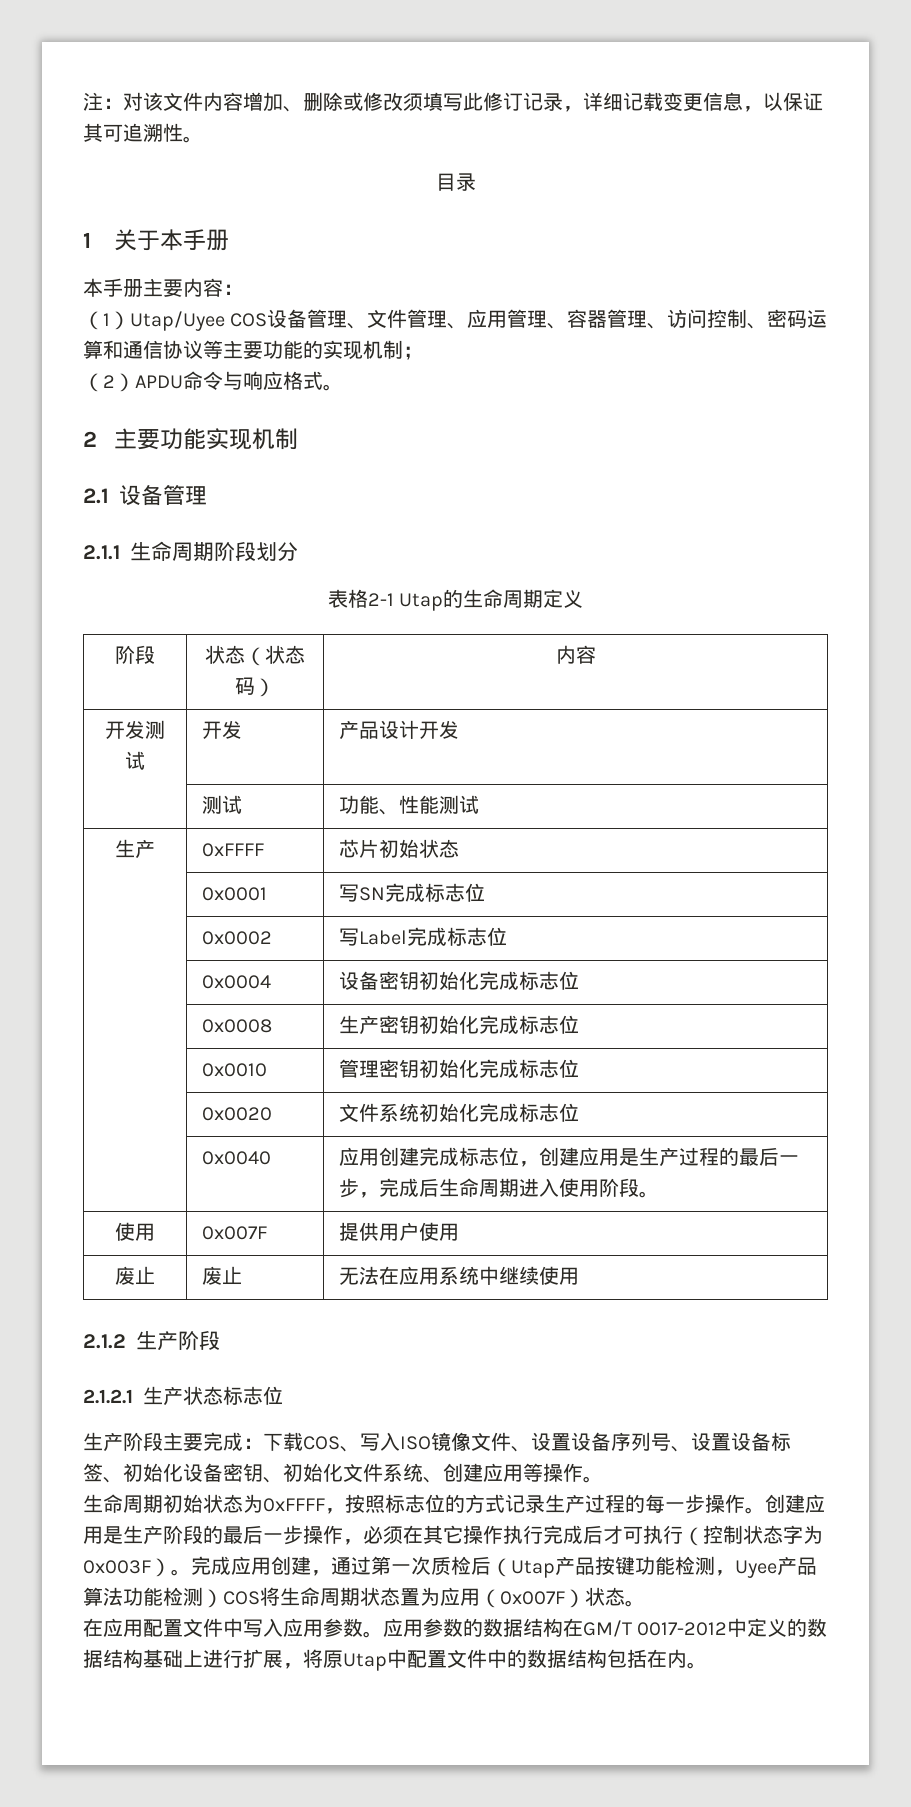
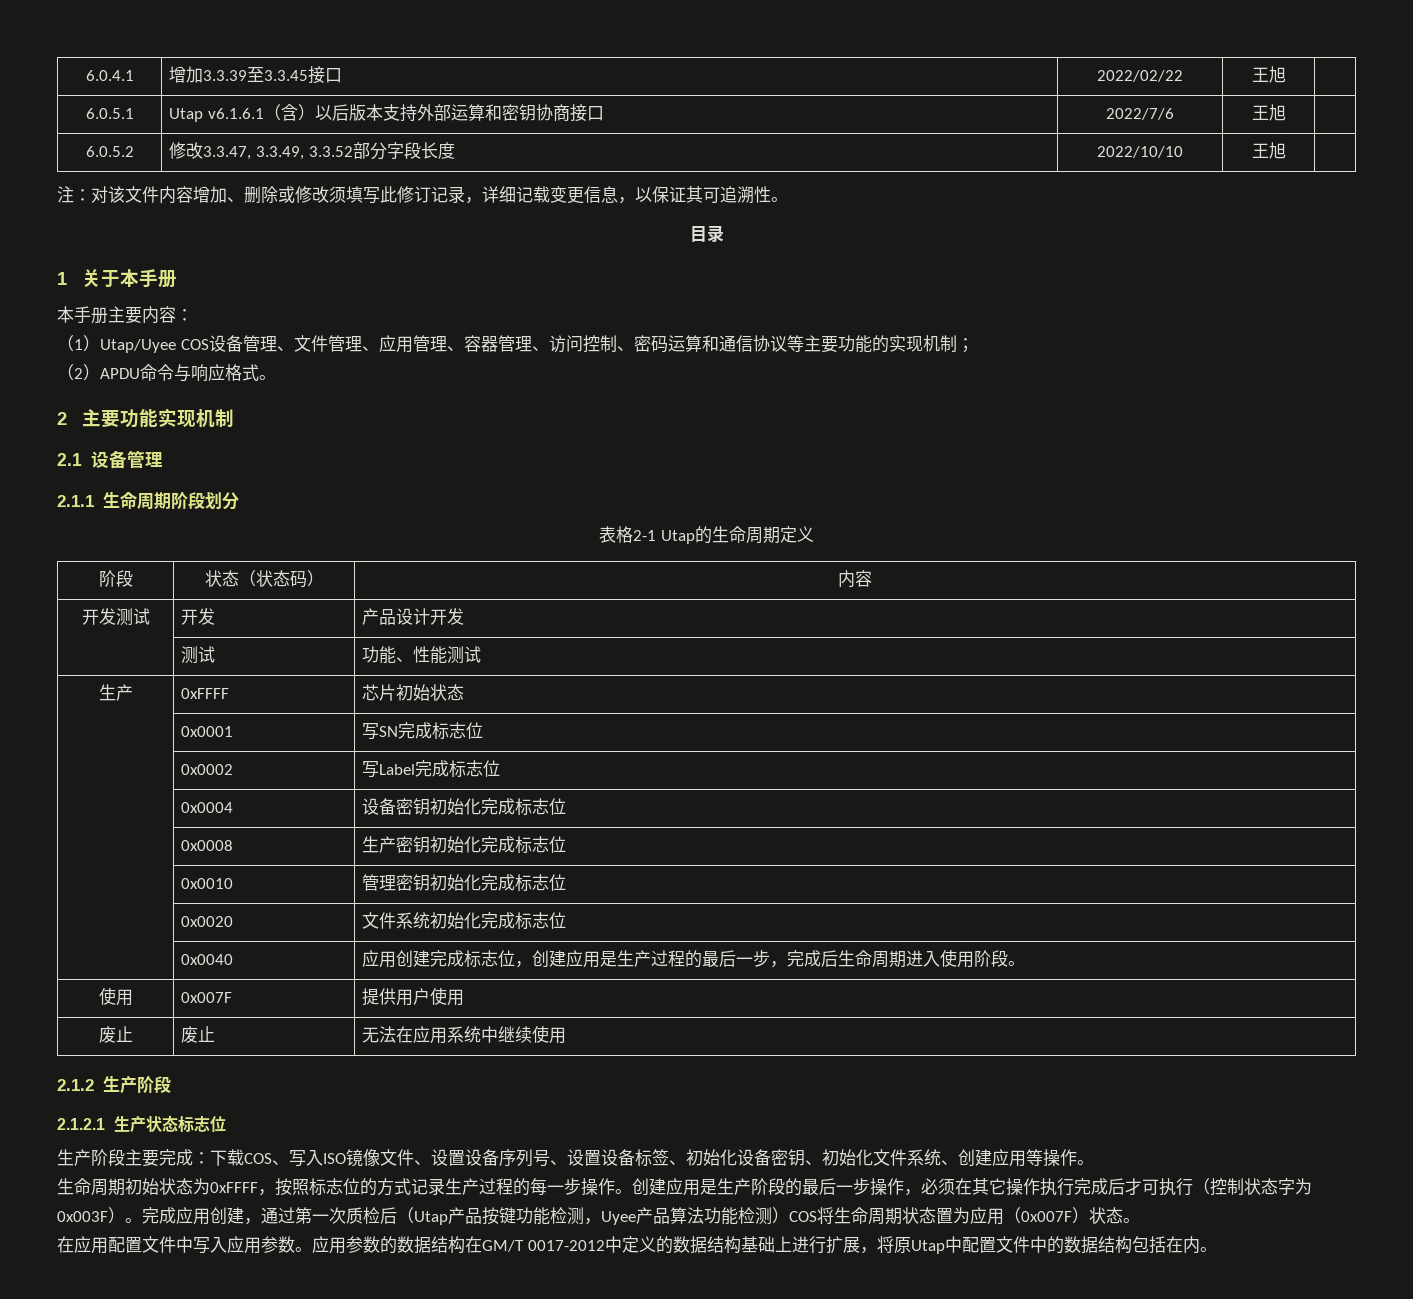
+ 6.0.4.1 | 增加3.3.39至3.3.45接口 | 2022/02/22 | 王旭 |
+ 6.0.5.1 | Utap v6.1.6.1（含）以后版本支持外部运算和密钥协商接口 | 2022/7/6 | 王旭 |
+ 6.0.5.2 | 修改3.3.47, 3.3.49, 3.3.52部分字段长度 | 2022/10/10 | 王旭 |

